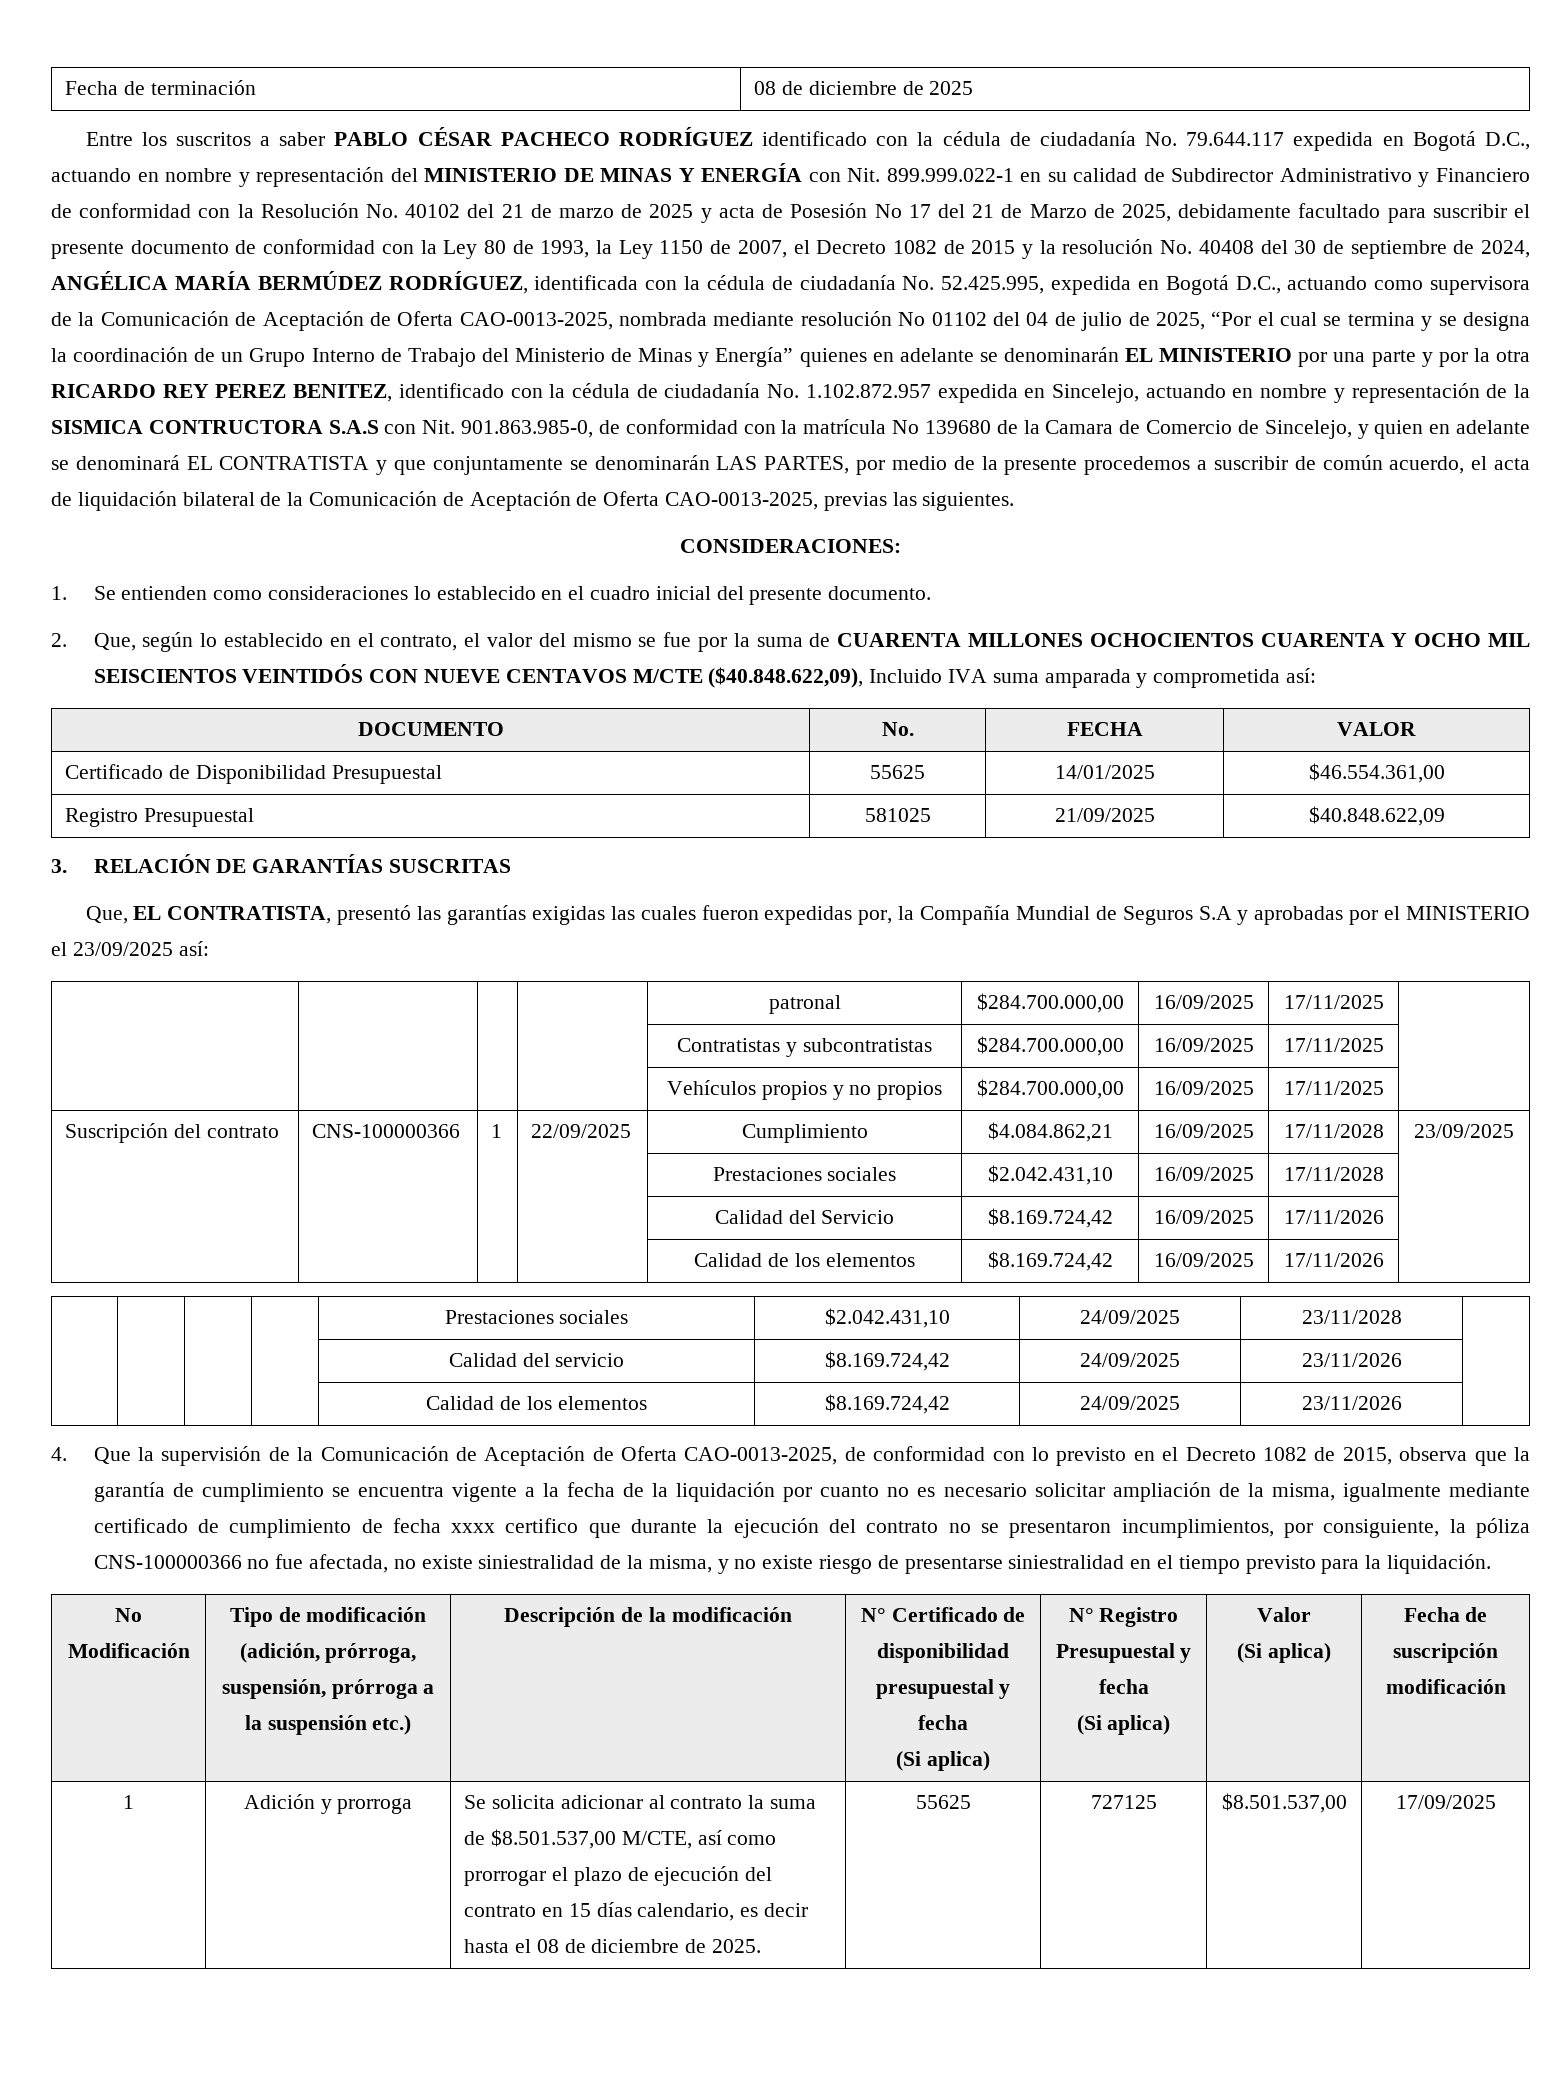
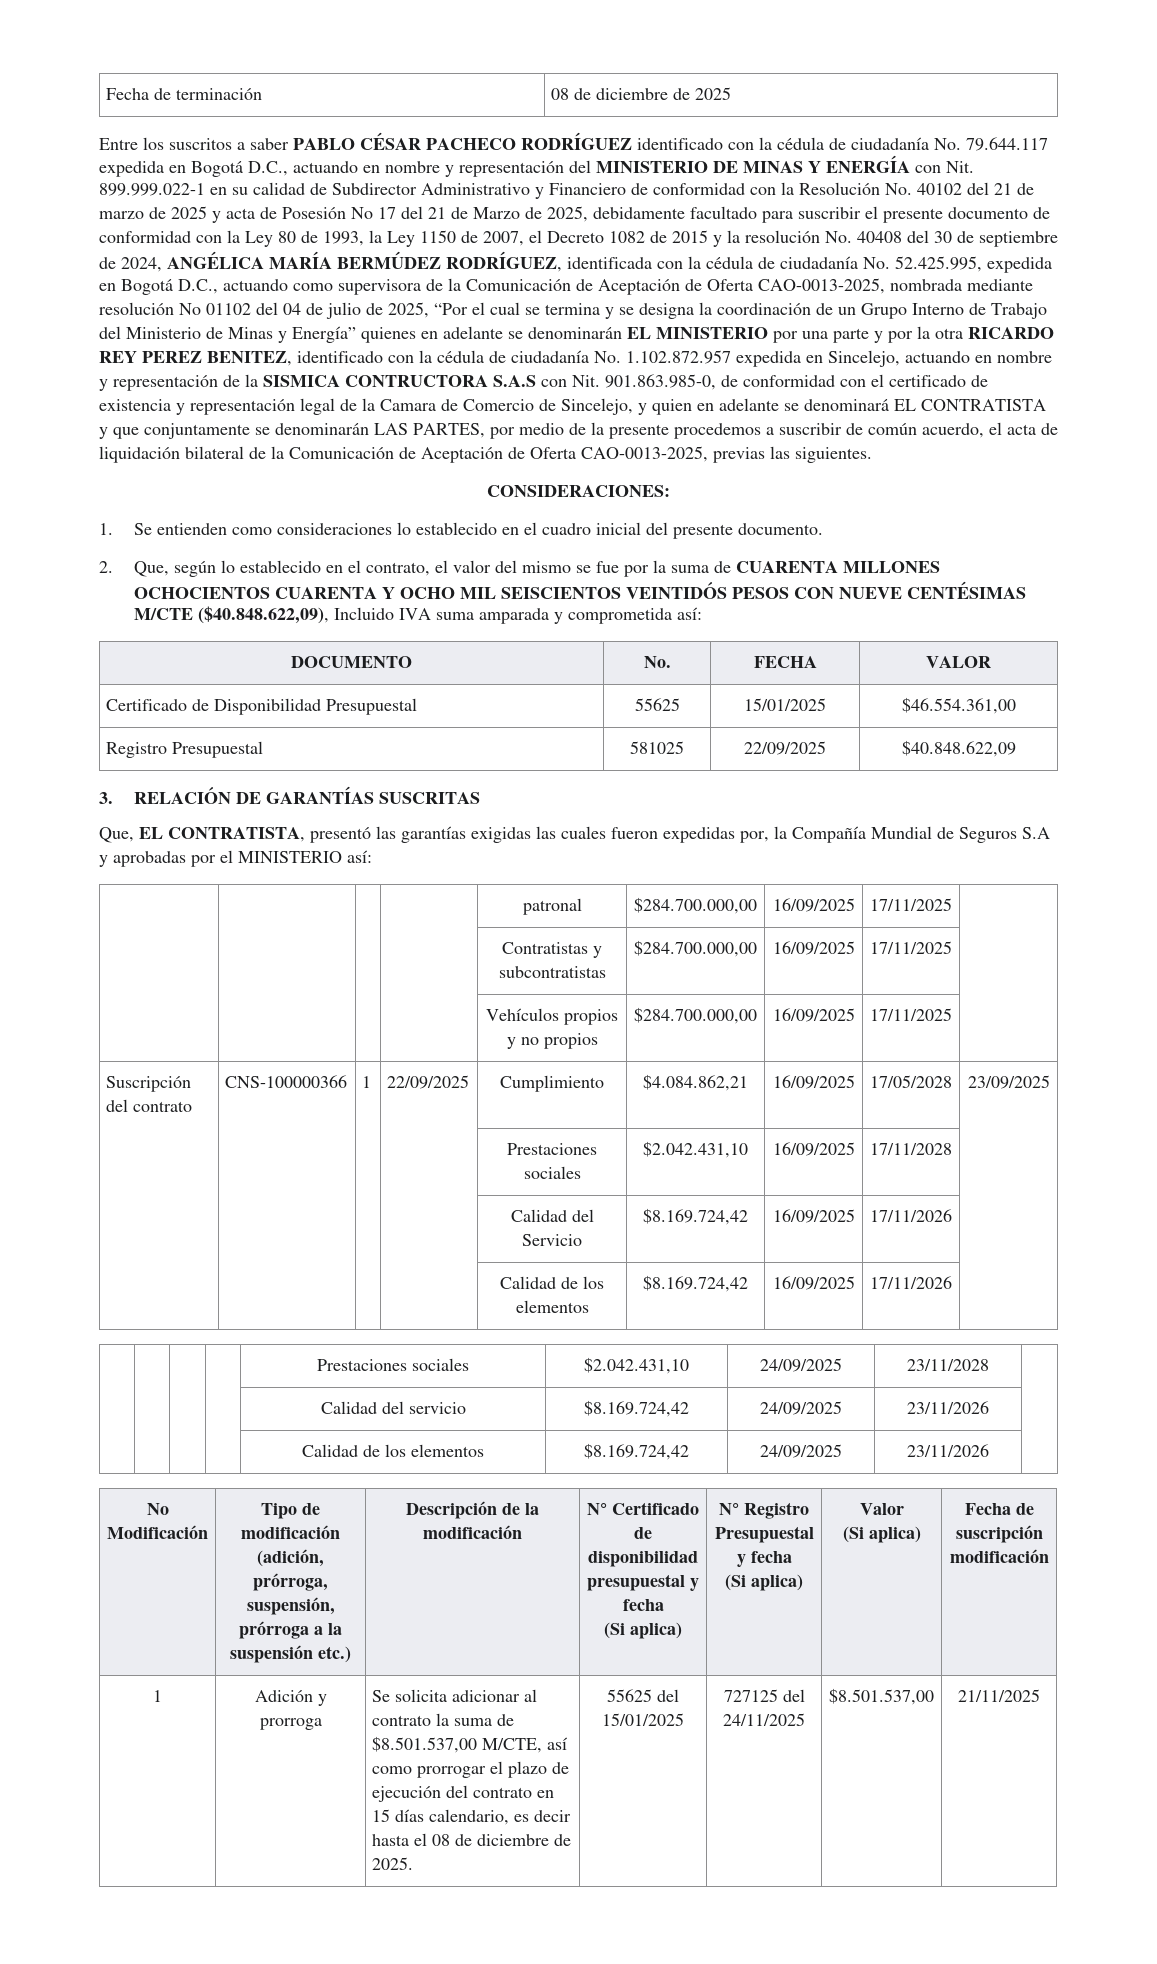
- Entre los suscritos a saber PABLO CÉSAR PACHECO RODRÍGUEZ identificado con la cédula de ciudadanía No. 79.644.117 expedida en Bogotá D.C., actuando en nombre y representación del MINISTERIO DE MINAS Y ENERGÍA con Nit. 899.999.022-1 en su calidad de Subdirector Administrativo y Financiero de conformidad con la Resolución No. 40102 del 21 de marzo de 2025 y acta de Posesión No 17 del 21 de Marzo de 2025, debidamente facultado para suscribir el presente documento de conformidad con la Ley 80 de 1993, la Ley 1150 de 2007, el Decreto 1082 de 2015 y la resolución No. 40408 del 30 de septiembre de 2024, ANGÉLICA MARÍA BERMÚDEZ RODRÍGUEZ, identificada con la cédula de ciudadanía No. 52.425.995, expedida en Bogotá D.C., actuando como supervisora de la Comunicación de Aceptación de Oferta CAO-0013-2025, nombrada mediante resolución No 01102 del 04 de julio de 2025, “Por el cual se termina y se designa la coordinación de un Grupo Interno de Trabajo del Ministerio de Minas y Energía” quienes en adelante se denominarán EL MINISTERIO por una parte y por la otra RICARDO REY PEREZ BENITEZ, identificado con la cédula de ciudadanía No. 1.102.872.957 expedida en Sincelejo, actuando en nombre y representación de la SISMICA CONTRUCTORA S.A.S con Nit. 901.863.985-0, de conformidad con la matrícula No 139680 de la Camara de Comercio de Sincelejo, y quien en adelante se denominará EL CONTRATISTA y que conjuntamente se denominarán LAS PARTES, por medio de la presente procedemos a suscribir de común acuerdo, el acta de liquidación bilateral de la Comunicación de Aceptación de Oferta CAO-0013-2025, previas las siguientes.
+ Entre los suscritos a saber PABLO CÉSAR PACHECO RODRÍGUEZ identificado con la cédula de ciudadanía No. 79.644.117 expedida en Bogotá D.C., actuando en nombre y representación del MINISTERIO DE MINAS Y ENERGÍA con Nit. 899.999.022-1 en su calidad de Subdirector Administrativo y Financiero de conformidad con la Resolución No. 40102 del 21 de marzo de 2025 y acta de Posesión No 17 del 21 de Marzo de 2025, debidamente facultado para suscribir el presente documento de conformidad con la Ley 80 de 1993, la Ley 1150 de 2007, el Decreto 1082 de 2015 y la resolución No. 40408 del 30 de septiembre de 2024, ANGÉLICA MARÍA BERMÚDEZ RODRÍGUEZ, identificada con la cédula de ciudadanía No. 52.425.995, expedida en Bogotá D.C., actuando como supervisora de la Comunicación de Aceptación de Oferta CAO-0013-2025, nombrada mediante resolución No 01102 del 04 de julio de 2025, “Por el cual se termina y se designa la coordinación de un Grupo Interno de Trabajo del Ministerio de Minas y Energía” quienes en adelante se denominarán EL MINISTERIO por una parte y por la otra RICARDO REY PEREZ BENITEZ, identificado con la cédula de ciudadanía No. 1.102.872.957 expedida en Sincelejo, actuando en nombre y representación de la SISMICA CONTRUCTORA S.A.S con Nit. 901.863.985-0, de conformidad con el certificado de existencia y representación legal de la Camara de Comercio de Sincelejo, y quien en adelante se denominará EL CONTRATISTA y que conjuntamente se denominarán LAS PARTES, por medio de la presente procedemos a suscribir de común acuerdo, el acta de liquidación bilateral de la Comunicación de Aceptación de Oferta CAO-0013-2025, previas las siguientes.
- 2. Que, según lo establecido en el contrato, el valor del mismo se fue por la suma de CUARENTA MILLONES OCHOCIENTOS CUARENTA Y OCHO MIL SEISCIENTOS VEINTIDÓS CON NUEVE CENTAVOS M/CTE ($40.848.622,09), Incluido IVA suma amparada y comprometida así:
+ 2. Que, según lo establecido en el contrato, el valor del mismo se fue por la suma de CUARENTA MILLONES OCHOCIENTOS CUARENTA Y OCHO MIL SEISCIENTOS VEINTIDÓS PESOS CON NUEVE CENTÉSIMAS M/CTE ($40.848.622,09), Incluido IVA suma amparada y comprometida así:
- Certificado de Disponibilidad Presupuestal | 55625 | 14/01/2025 | $46.554.361,00
+ Certificado de Disponibilidad Presupuestal | 55625 | 15/01/2025 | $46.554.361,00
- Registro Presupuestal | 581025 | 21/09/2025 | $40.848.622,09
+ Registro Presupuestal | 581025 | 22/09/2025 | $40.848.622,09
- Que, EL CONTRATISTA, presentó las garantías exigidas las cuales fueron expedidas por, la Compañía Mundial de Seguros S.A y aprobadas por el MINISTERIO el 23/09/2025 así:
+ Que, EL CONTRATISTA, presentó las garantías exigidas las cuales fueron expedidas por, la Compañía Mundial de Seguros S.A y aprobadas por el MINISTERIO así:
- Suscripción del contrato | CNS-100000366 | 1 | 22/09/2025 | Cumplimiento | $4.084.862,21 | 16/09/2025 | 17/11/2028 | 23/09/2025
+ Suscripción del contrato | CNS-100000366 | 1 | 22/09/2025 | Cumplimiento | $4.084.862,21 | 16/09/2025 | 17/05/2028 | 23/09/2025
- 4. Que la supervisión de la Comunicación de Aceptación de Oferta CAO-0013-2025, de conformidad con lo previsto en el Decreto 1082 de 2015, observa que la garantía de cumplimiento se encuentra vigente a la fecha de la liquidación por cuanto no es necesario solicitar ampliación de la misma, igualmente mediante certificado de cumplimiento de fecha xxxx certifico que durante la ejecución del contrato no se presentaron incumplimientos, por consiguiente, la póliza CNS-100000366 no fue afectada, no existe siniestralidad de la misma, y no existe riesgo de presentarse siniestralidad en el tiempo previsto para la liquidación.
- Se solicita adicionar al contrato la suma de $8.501.537,00 M/CTE, así como prorrogar el plazo de ejecución del contrato en 15 días calendario, es decir hasta el 08 de diciembre de 2025. | 55625
+ Se solicita adicionar al contrato la suma de $8.501.537,00 M/CTE, así como prorrogar el plazo de ejecución del contrato en 15 días calendario, es decir hasta el 08 de diciembre de 2025. | 55625 del 15/01/2025
- 727125
+ 727125 del 24/11/2025
- 17/09/2025
+ 21/11/2025

